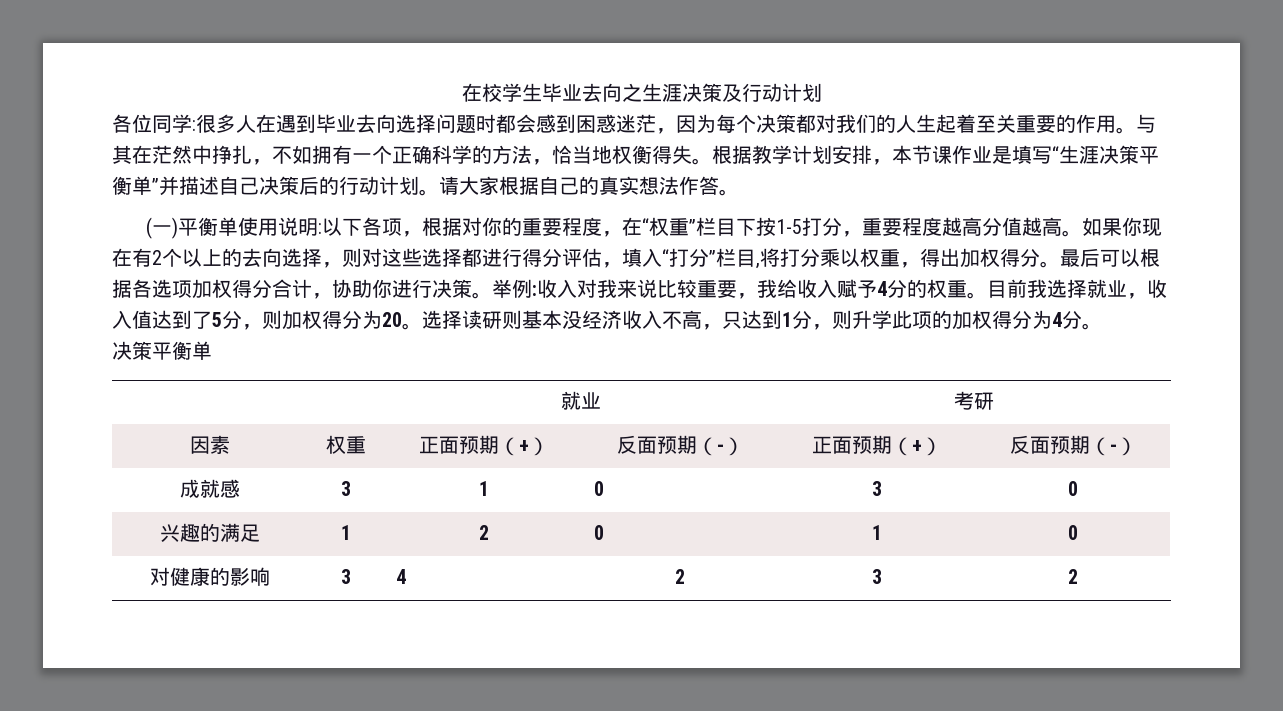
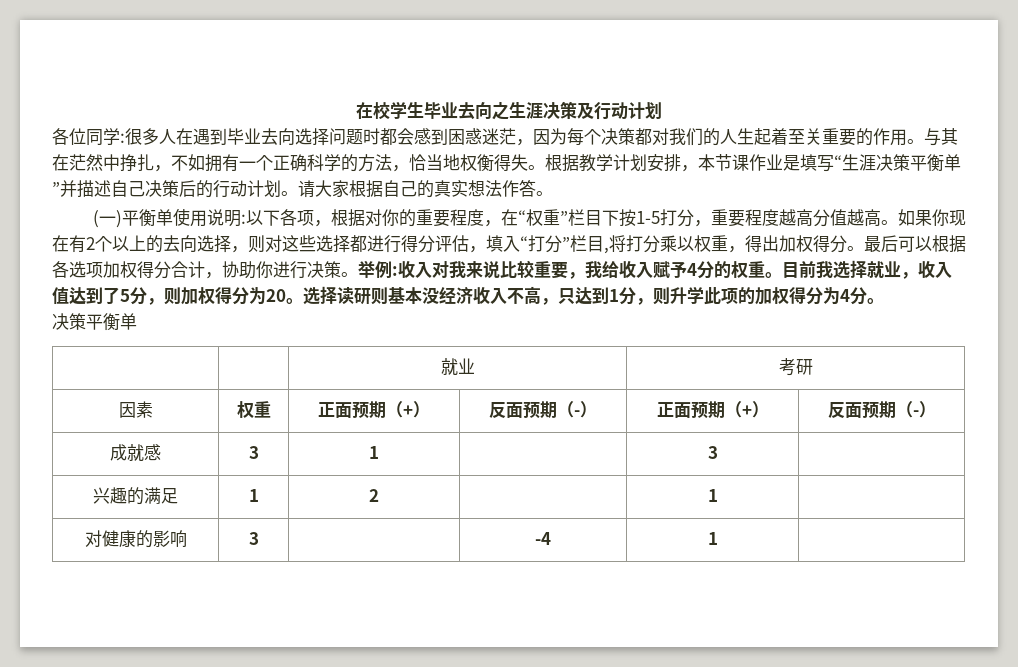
- 成就感 | 3 | 1 | 0 | 3 | 0
+ 成就感 | 3 | 1 | | 3 |
- 兴趣的满足 | 1 | 2 | 0 | 1 | 0
+ 兴趣的满足 | 1 | 2 | | 1 |
- 对健康的影响 | 3 | 4 | 2 | 3 | 2
+ 对健康的影响 | 3 | | -4 | 1 |

